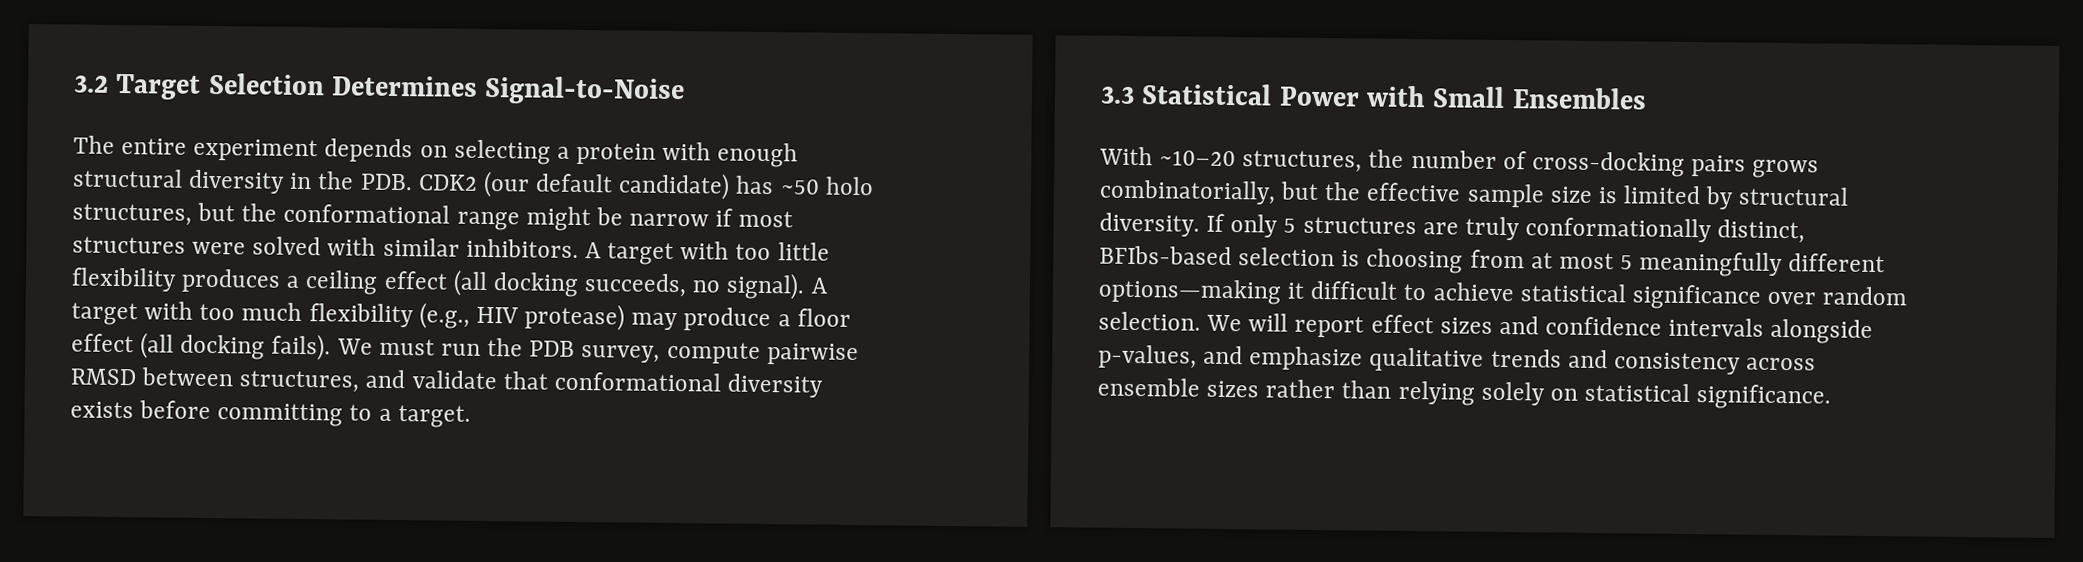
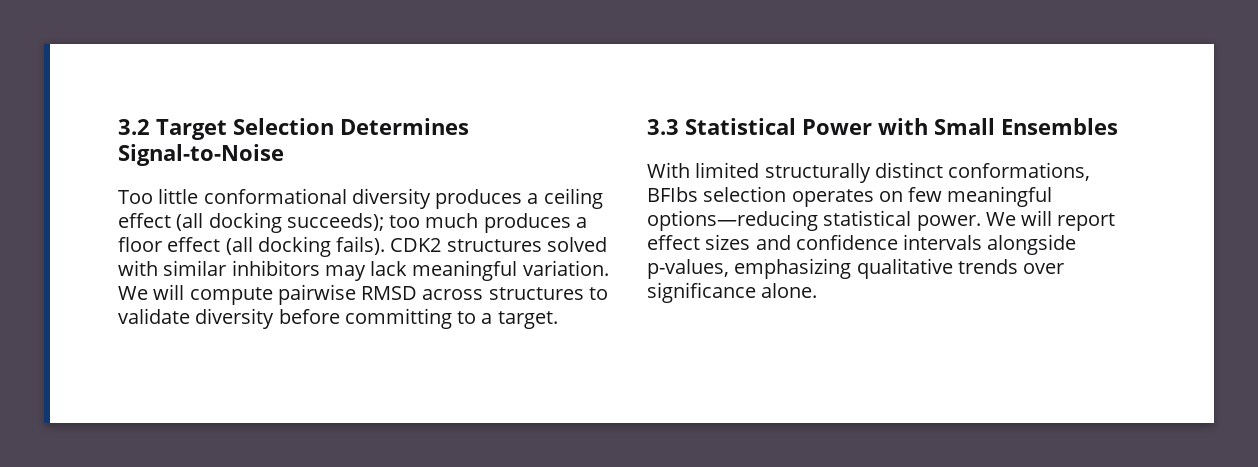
- The entire experiment depends on selecting a protein with enough structural diversity in the PDB. CDK2 (our default candidate) has ~50 holo structures, but the conformational range might be narrow if most structures were solved with similar inhibitors. A target with too little flexibility produces a ceiling effect (all docking succeeds, no signal). A target with too much flexibility (e.g., HIV protease) may produce a floor effect (all docking fails).
+ Too little conformational diversity produces a ceiling effect (all docking succeeds); too much produces a floor effect (all docking fails).
- We must run the PDB survey, compute pairwise RMSD between structures, and validate that conformational diversity exists before committing to a target.
+ CDK2 structures solved with similar inhibitors may lack meaningful variation. We will compute pairwise RMSD across structures to validate diversity before committing to a target.
- With ~10–20 structures, the number of cross-docking pairs grows combinatorially, but the effective sample size is limited by structural diversity. If only 5 structures are truly conformationally distinct, BFIbs-based selection is choosing from at most 5 meaningfully different options—making it difficult to achieve statistical significance over random selection.
+ With limited structurally distinct conformations, BFIbs selection operates on few meaningful options—reducing statistical power.
- We will report effect sizes and confidence intervals alongside p-values, and emphasize qualitative trends and consistency across ensemble sizes rather than relying solely on statistical significance.
+ We will report effect sizes and confidence intervals alongside p-values, emphasizing qualitative trends over significance alone.

